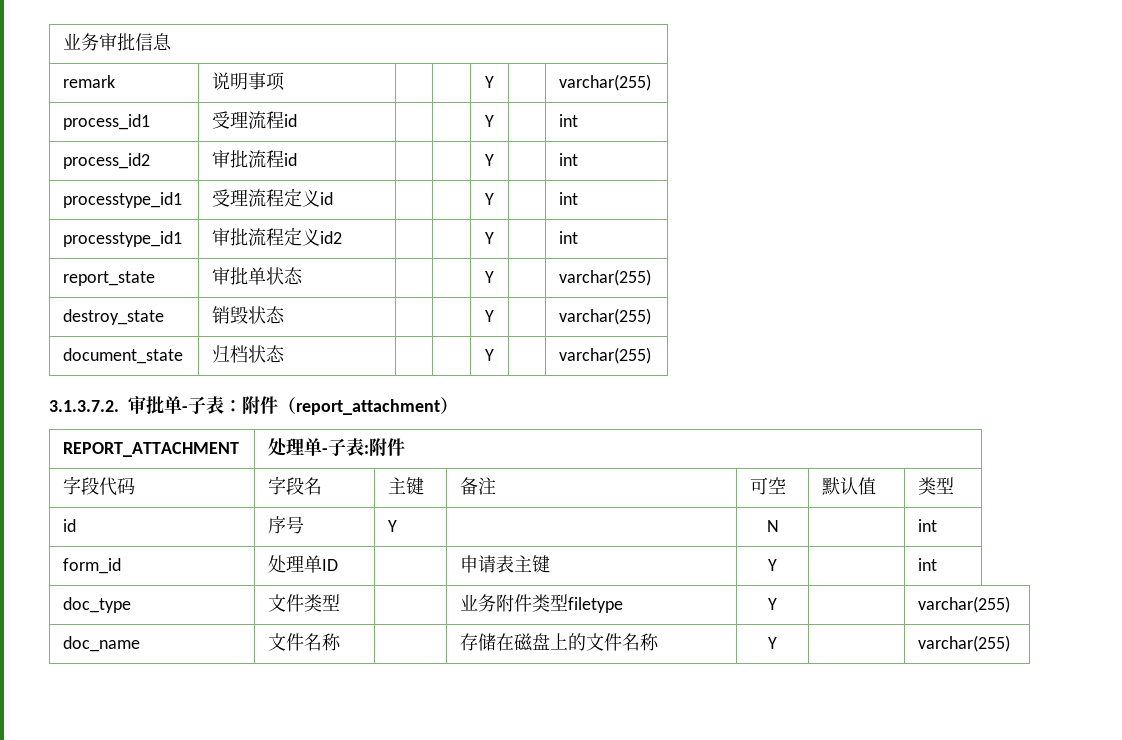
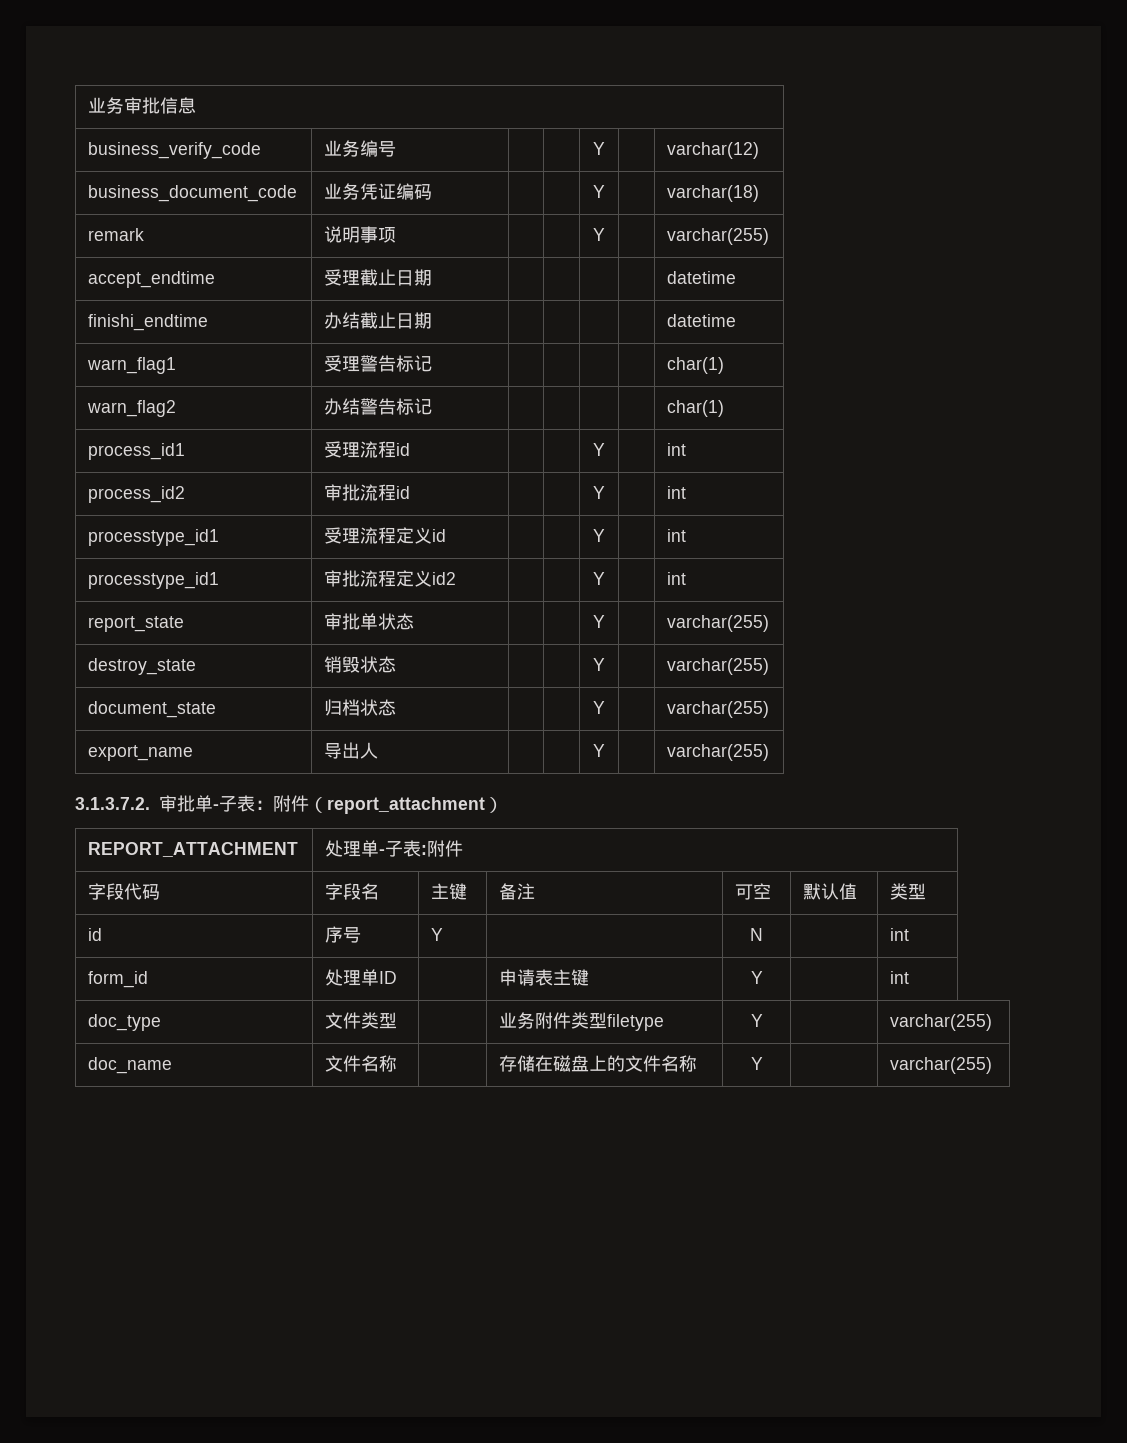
+ business_verify_code | 业务编号 | | | Y | | varchar(12)
+ business_document_code | 业务凭证编码 | | | Y | | varchar(18)
+ accept_endtime | 受理截止日期 | | | | | datetime
+ finishi_endtime | 办结截止日期 | | | | | datetime
+ warn_flag1 | 受理警告标记 | | | | | char(1)
+ warn_flag2 | 办结警告标记 | | | | | char(1)
+ export_name | 导出人 | | | Y | | varchar(255)

